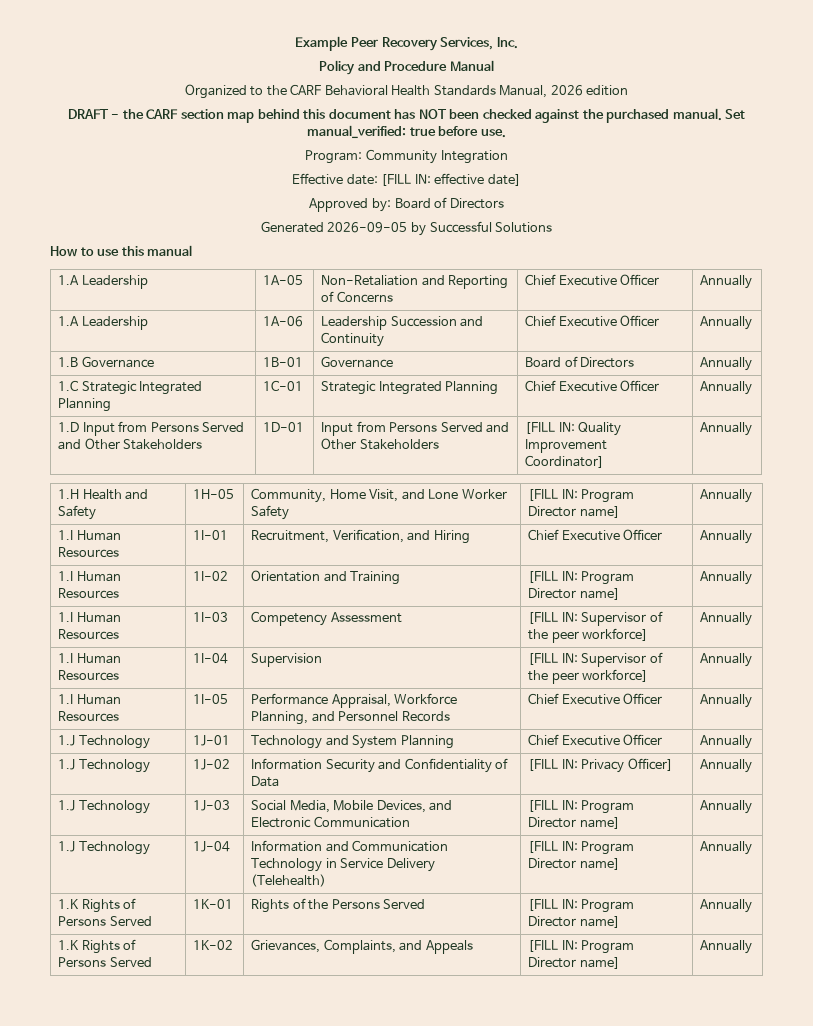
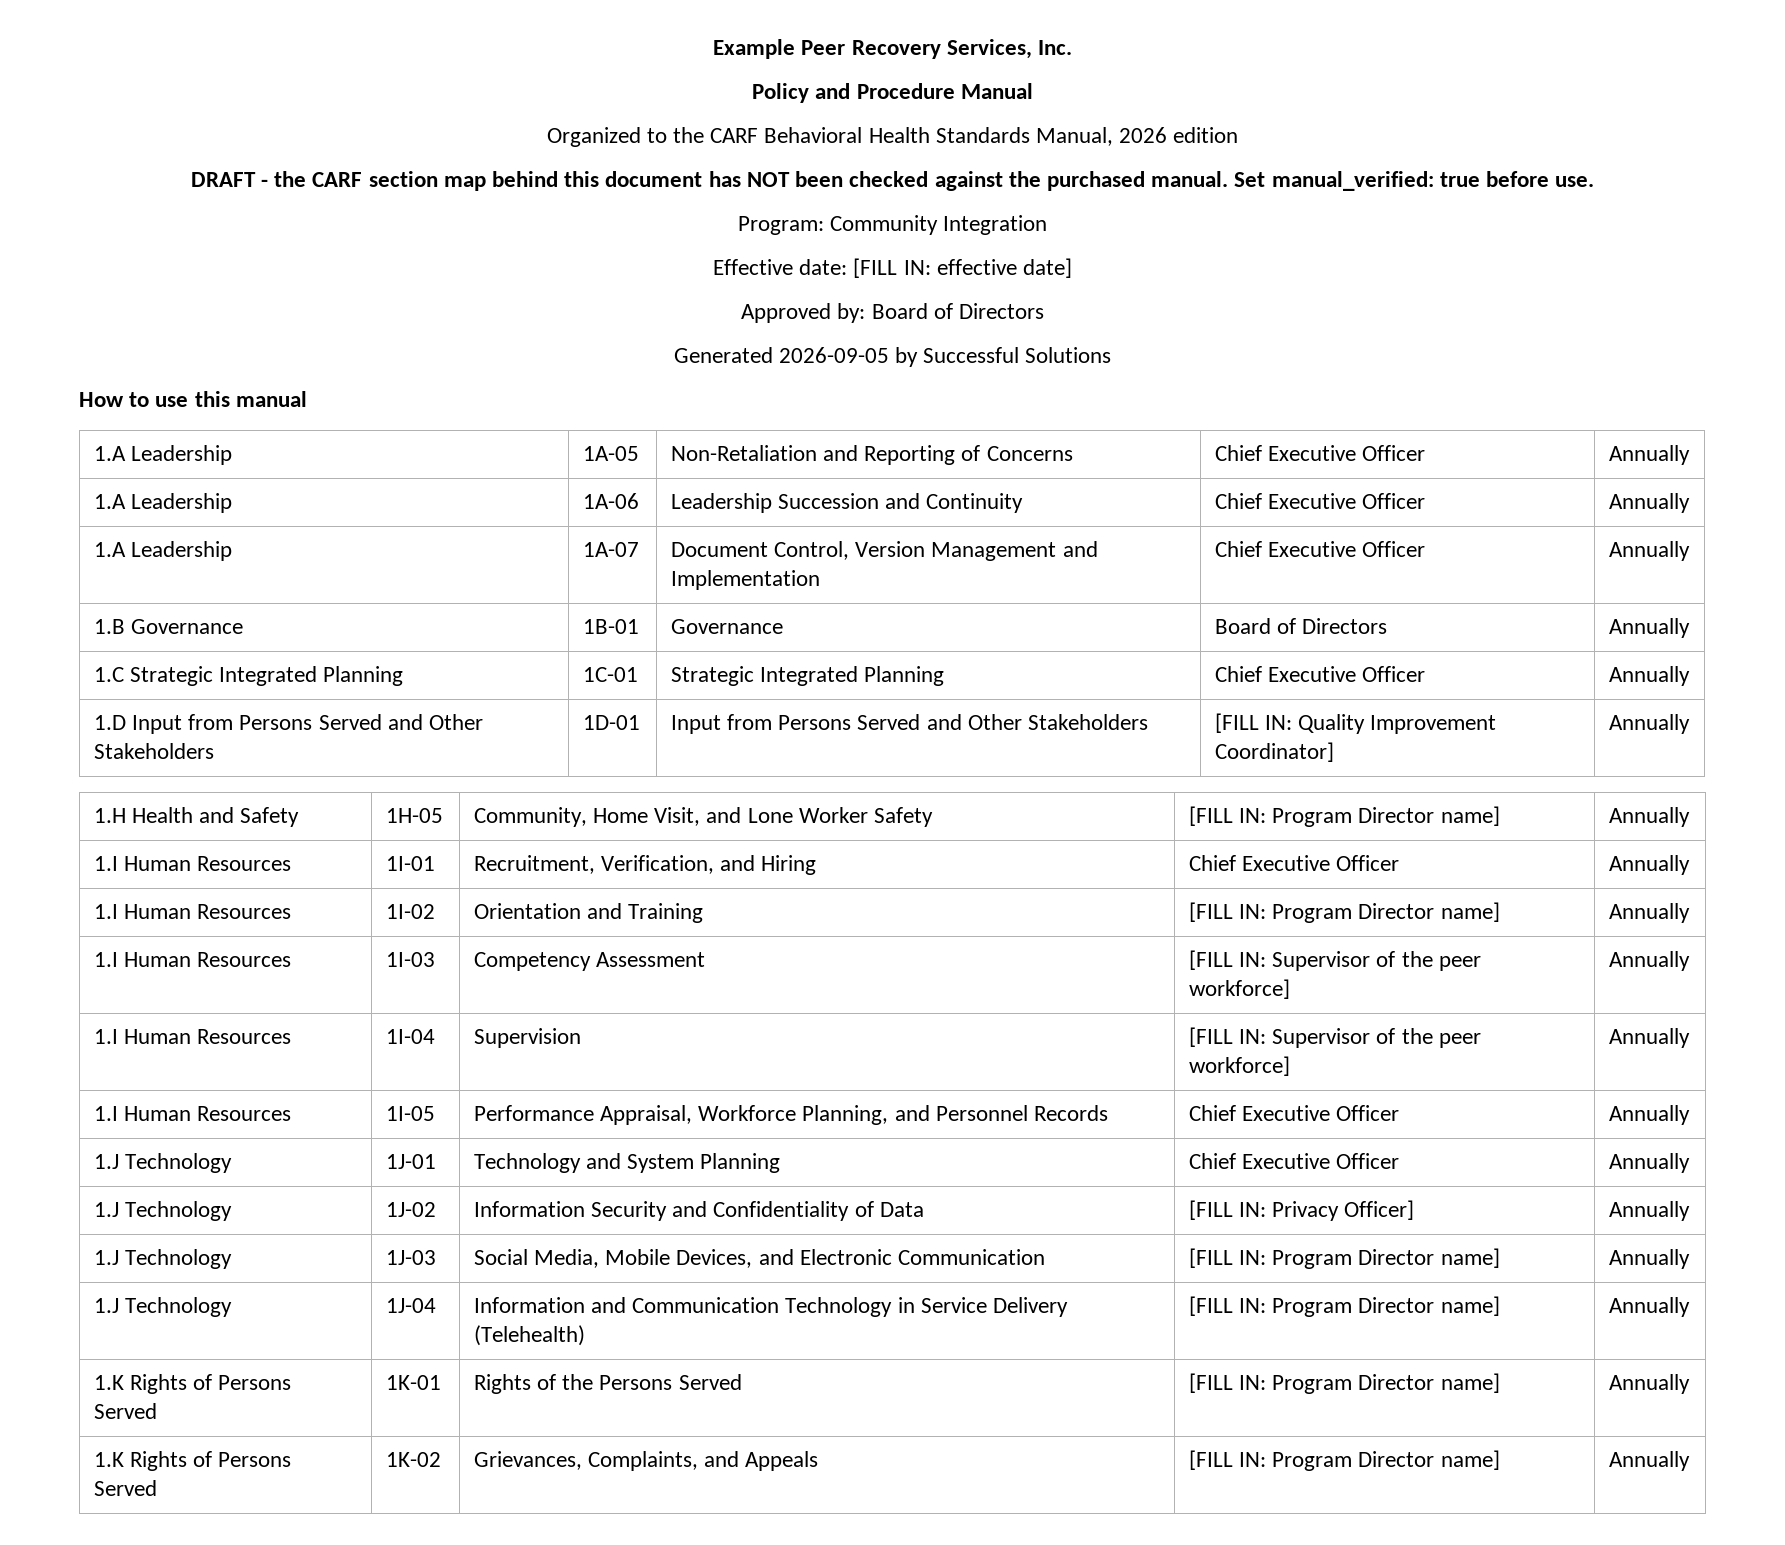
+ 1.A Leadership | 1A-07 | Document Control, Version Management and Implementation | Chief Executive Officer | Annually

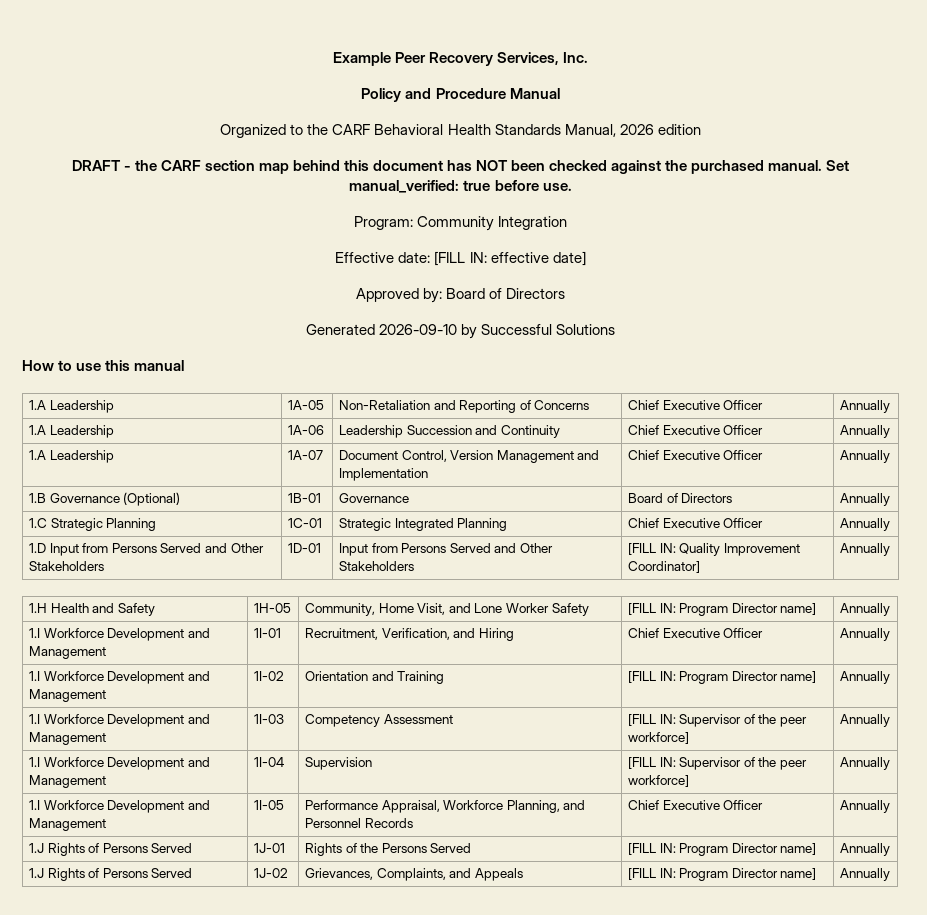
- Generated 2026-09-05 by Successful Solutions
+ Generated 2026-09-10 by Successful Solutions
- 1.B Governance | 1B-01 | Governance | Board of Directors | Annually
+ 1.B Governance (Optional) | 1B-01 | Governance | Board of Directors | Annually
- 1.C Strategic Integrated Planning | 1C-01 | Strategic Integrated Planning | Chief Executive Officer | Annually
+ 1.C Strategic Planning | 1C-01 | Strategic Integrated Planning | Chief Executive Officer | Annually
- 1.I Human Resources | 1I-01 | Recruitment, Verification, and Hiring | Chief Executive Officer | Annually
+ 1.I Workforce Development and Management | 1I-01 | Recruitment, Verification, and Hiring | Chief Executive Officer | Annually
- 1.I Human Resources | 1I-02 | Orientation and Training | [FILL IN: Program Director name] | Annually
+ 1.I Workforce Development and Management | 1I-02 | Orientation and Training | [FILL IN: Program Director name] | Annually
- 1.I Human Resources | 1I-03 | Competency Assessment | [FILL IN: Supervisor of the peer workforce] | Annually
+ 1.I Workforce Development and Management | 1I-03 | Competency Assessment | [FILL IN: Supervisor of the peer workforce] | Annually
- 1.I Human Resources | 1I-04 | Supervision | [FILL IN: Supervisor of the peer workforce] | Annually
+ 1.I Workforce Development and Management | 1I-04 | Supervision | [FILL IN: Supervisor of the peer workforce] | Annually
- 1.I Human Resources | 1I-05 | Performance Appraisal, Workforce Planning, and Personnel Records | Chief Executive Officer | Annually
+ 1.I Workforce Development and Management | 1I-05 | Performance Appraisal, Workforce Planning, and Personnel Records | Chief Executive Officer | Annually
- 1.J Technology | 1J-01 | Technology and System Planning | Chief Executive Officer | Annually
- 1.J Technology | 1J-02 | Information Security and Confidentiality of Data | [FILL IN: Privacy Officer] | Annually
- 1.J Technology | 1J-03 | Social Media, Mobile Devices, and Electronic Communication | [FILL IN: Program Director name] | Annually
- 1.J Technology | 1J-04 | Information and Communication Technology in Service Delivery (Telehealth) | [FILL IN: Program Director name] | Annually
- 1.K Rights of Persons Served | 1K-01 | Rights of the Persons Served | [FILL IN: Program Director name] | Annually
+ 1.J Rights of Persons Served | 1J-01 | Rights of the Persons Served | [FILL IN: Program Director name] | Annually
- 1.K Rights of Persons Served | 1K-02 | Grievances, Complaints, and Appeals | [FILL IN: Program Director name] | Annually
+ 1.J Rights of Persons Served | 1J-02 | Grievances, Complaints, and Appeals | [FILL IN: Program Director name] | Annually

